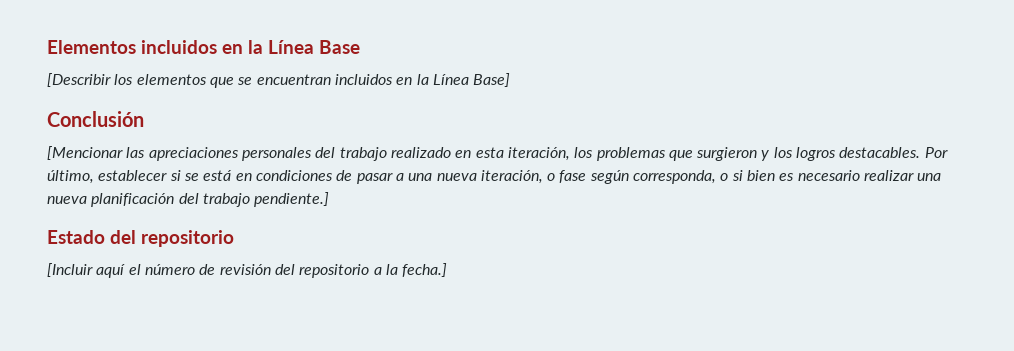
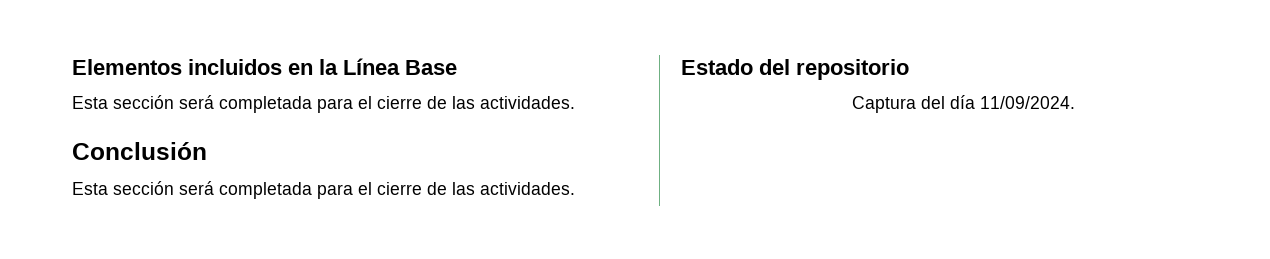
  Elementos incluidos en la Línea Base
- [Describir los elementos que se encuentran incluidos en la Línea Base]
+ Esta sección será completada para el cierre de las actividades.
  Conclusión
- [Mencionar las apreciaciones personales del trabajo realizado en esta iteración, los problemas que surgieron y los logros destacables. Por último, establecer si se está en condiciones de pasar a una nueva iteración, o fase según corresponda, o si bien es necesario realizar una nueva planificación del trabajo pendiente.]
+ Esta sección será completada para el cierre de las actividades.
  Estado del repositorio
- [Incluir aquí el número de revisión del repositorio a la fecha.]
+ Captura del día 11/09/2024.

